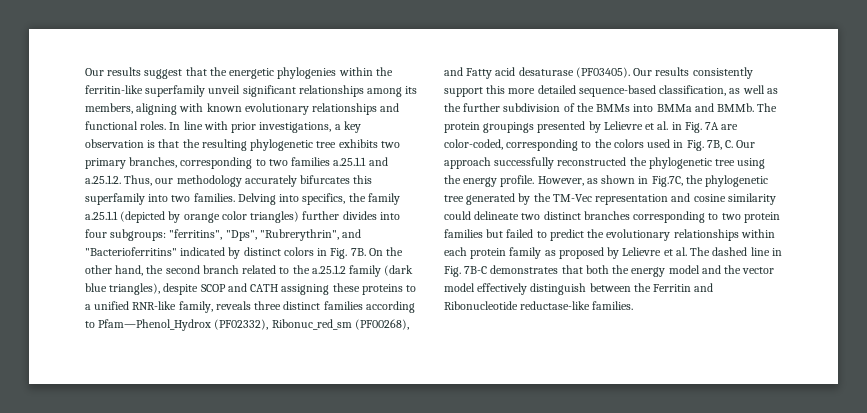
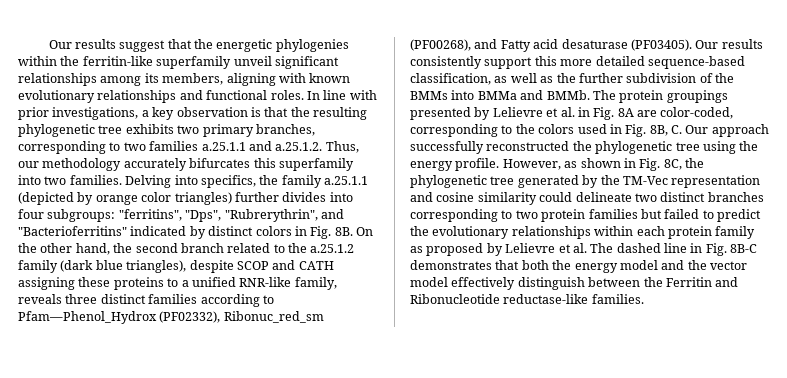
- Delving into specifics, the family a.25.1.1 (depicted by orange color triangles) further divides into four subgroups: "ferritins", "Dps", "Rubrerythrin", and "Bacterioferritins" indicated by distinct colors in Fig. 7B.
+ Delving into specifics, the family a.25.1.1 (depicted by orange color triangles) further divides into four subgroups: "ferritins", "Dps", "Rubrerythrin", and "Bacterioferritins" indicated by distinct colors in Fig. 8B.
- The protein groupings presented by Lelievre et al. in Fig. 7A are color-coded, corresponding to the colors used in Fig. 7B, C. Our approach successfully reconstructed the phylogenetic tree using the energy profile.
+ The protein groupings presented by Lelievre et al. in Fig. 8A are color-coded, corresponding to the colors used in Fig. 8B, C. Our approach successfully reconstructed the phylogenetic tree using the energy profile.
- However, as shown in Fig.7C, the phylogenetic tree generated by the TM-Vec representation and cosine similarity could delineate two distinct branches corresponding to two protein families but failed to predict the evolutionary relationships within each protein family as proposed by Lelievre et al. The dashed line in Fig. 7B-C demonstrates that both the energy model and the vector model effectively distinguish between the Ferritin and Ribonucleotide reductase-like families.
+ However, as shown in Fig. 8C, the phylogenetic tree generated by the TM-Vec representation and cosine similarity could delineate two distinct branches corresponding to two protein families but failed to predict the evolutionary relationships within each protein family as proposed by Lelievre et al. The dashed line in Fig. 8B-C demonstrates that both the energy model and the vector model effectively distinguish between the Ferritin and Ribonucleotide reductase-like families.

